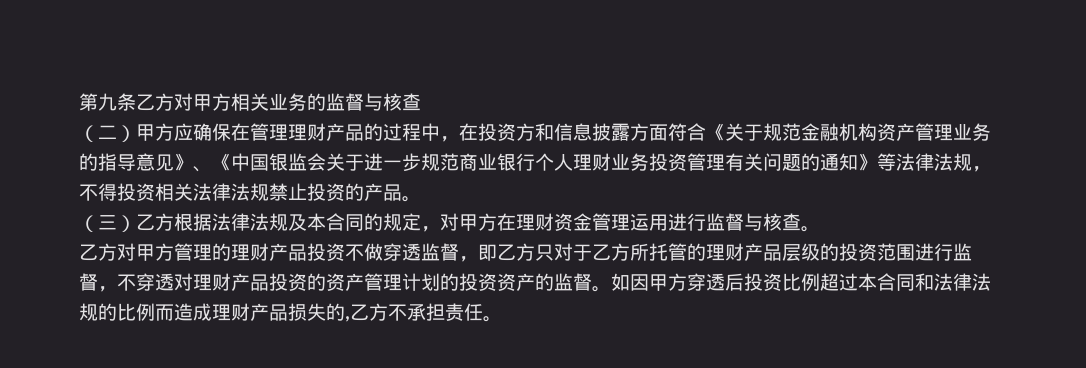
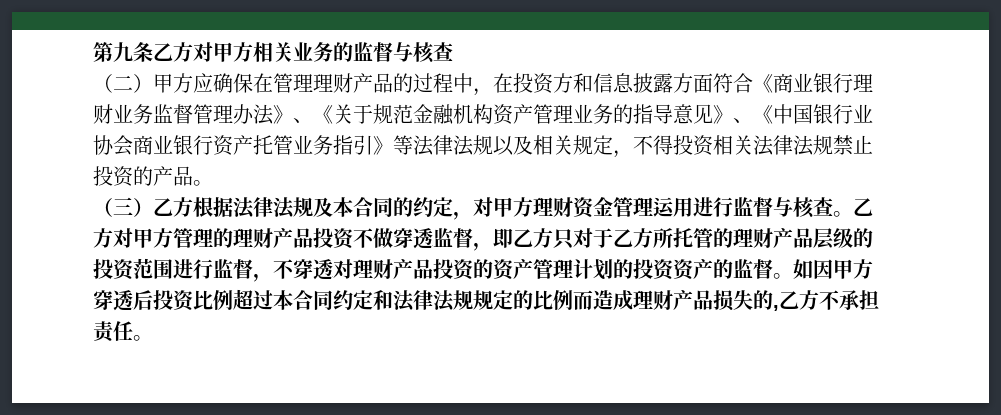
- （二）甲方应确保在管理理财产品的过程中，在投资方和信息披露方面符合《关于规范金融机构资产管理业务的指导意见》、《中国银监会关于进一步规范商业银行个人理财业务投资管理有关问题的通知》等法律法规，不得投资相关法律法规禁止投资的产品。
+ （二）甲方应确保在管理理财产品的过程中，在投资方和信息披露方面符合《商业银行理财业务监督管理办法》、《关于规范金融机构资产管理业务的指导意见》、《中国银行业协会商业银行资产托管业务指引》等法律法规以及相关规定，不得投资相关法律法规禁止投资的产品。
- （三）乙方根据法律法规及本合同的规定，对甲方在理财资金管理运用进行监督与核查。
- 乙方对甲方管理的理财产品投资不做穿透监督，即乙方只对于乙方所托管的理财产品层级的投资范围进行监督，不穿透对理财产品投资的资产管理计划的投资资产的监督。
+ （三）乙方根据法律法规及本合同的约定，对甲方理财资金管理运用进行监督与核查。乙方对甲方管理的理财产品投资不做穿透监督，即乙方只对于乙方所托管的理财产品层级的投资范围进行监督，不穿透对理财产品投资的资产管理计划的投资资产的监督。
- 如因甲方穿透后投资比例超过本合同和法律法规的比例而造成理财产品损失的,乙方不承担责任。
+ 如因甲方穿透后投资比例超过本合同约定和法律法规规定的比例而造成理财产品损失的,乙方不承担责任。

